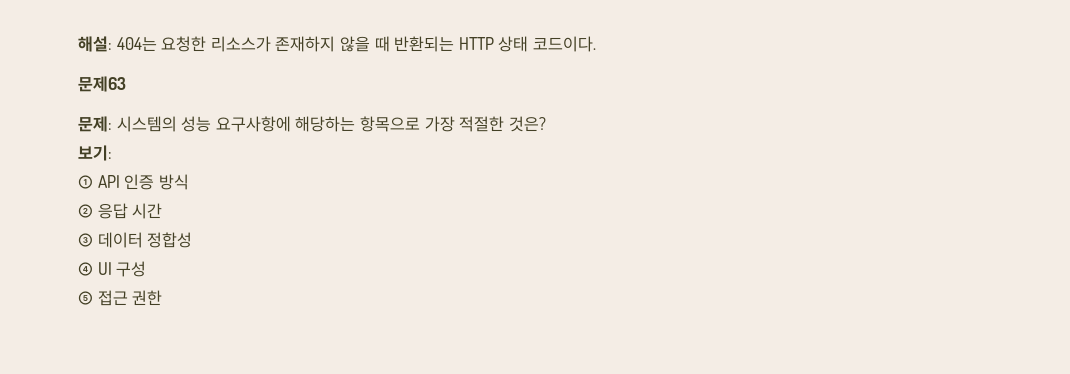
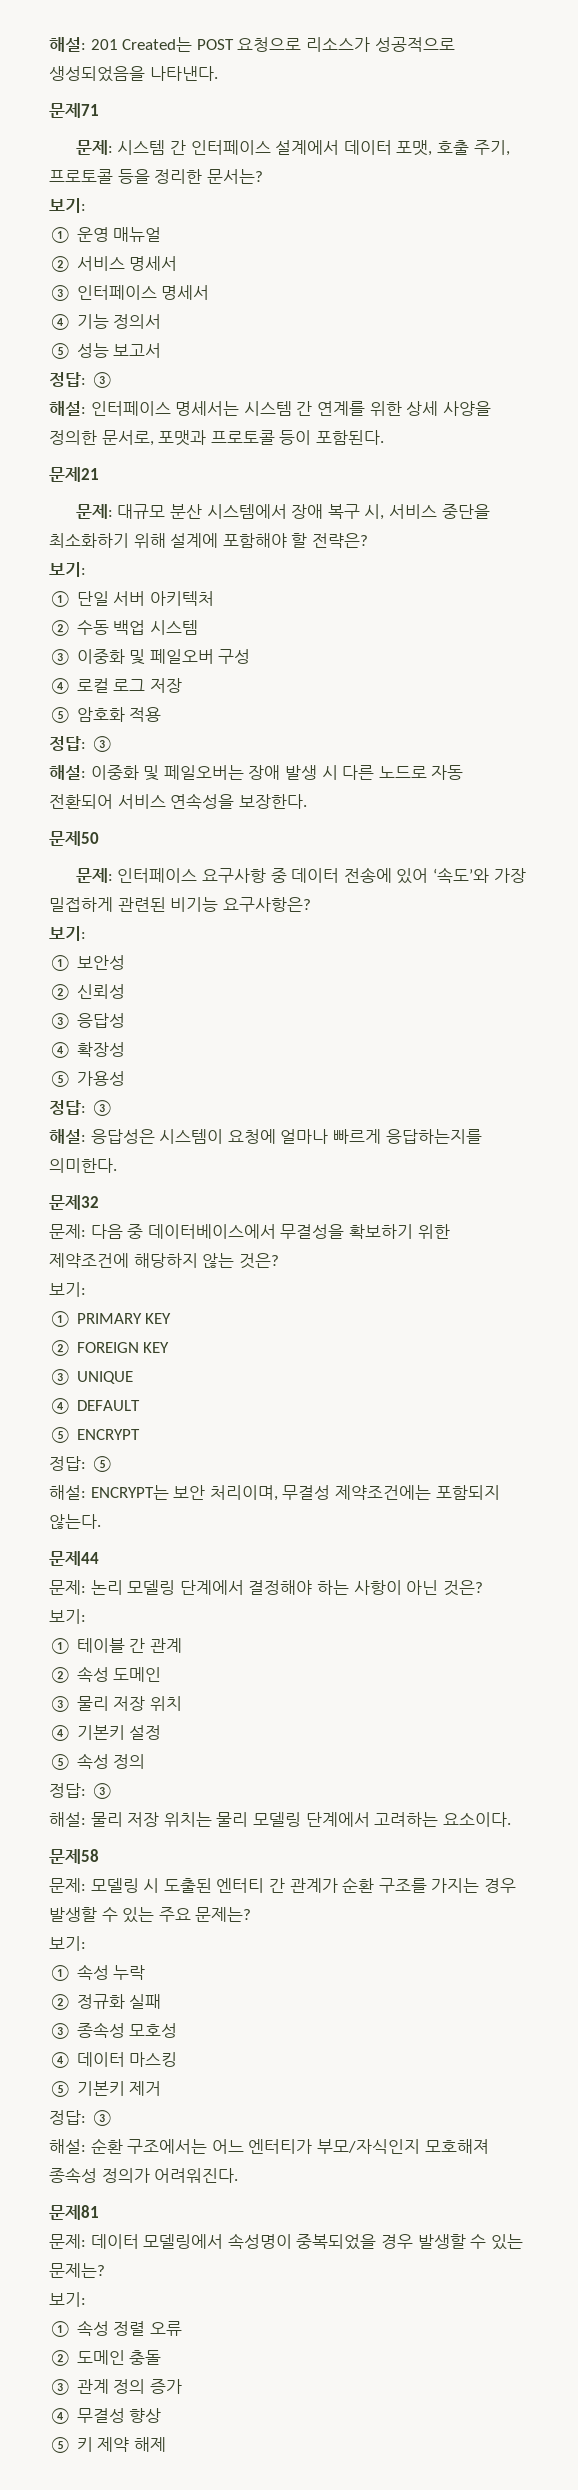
- 해설: 404는 요청한 리소스가 존재하지 않을 때 반환되는 HTTP 상태 코드이다.
- 문제63
- 문제: 시스템의 성능 요구사항에 해당하는 항목으로 가장 적절한 것은?
+ 해설: 201 Created는 POST 요청으로 리소스가 성공적으로 생성되었음을 나타낸다.
+ 문제71
+ 문제: 시스템 간 인터페이스 설계에서 데이터 포맷, 호출 주기, 프로토콜 등을 정리한 문서는?
  보기:
- ① API 인증 방식
- ② 응답 시간
- ③ 데이터 정합성
- ④ UI 구성
- ⑤ 접근 권한
+ ① 운영 매뉴얼
+ ② 서비스 명세서
+ ③ 인터페이스 명세서
+ ④ 기능 정의서
+ ⑤ 성능 보고서
+ 정답: ③
+ 해설: 인터페이스 명세서는 시스템 간 연계를 위한 상세 사양을 정의한 문서로, 포맷과 프로토콜 등이 포함된다.
+ 문제21
+ 문제: 대규모 분산 시스템에서 장애 복구 시, 서비스 중단을 최소화하기 위해 설계에 포함해야 할 전략은?
+ 보기:
+ ① 단일 서버 아키텍처
+ ② 수동 백업 시스템
+ ③ 이중화 및 페일오버 구성
+ ④ 로컬 로그 저장
+ ⑤ 암호화 적용
+ 정답: ③
+ 해설: 이중화 및 페일오버는 장애 발생 시 다른 노드로 자동 전환되어 서비스 연속성을 보장한다.
+ 문제50
+ 문제: 인터페이스 요구사항 중 데이터 전송에 있어 ‘속도’와 가장 밀접하게 관련된 비기능 요구사항은?
+ 보기:
+ ① 보안성
+ ② 신뢰성
+ ③ 응답성
+ ④ 확장성
+ ⑤ 가용성
+ 정답: ③
+ 해설: 응답성은 시스템이 요청에 얼마나 빠르게 응답하는지를 의미한다.
+ 문제32
+ 문제: 다음 중 데이터베이스에서 무결성을 확보하기 위한 제약조건에 해당하지 않는 것은?
+ 보기:
+ ① PRIMARY KEY
+ ② FOREIGN KEY
+ ③ UNIQUE
+ ④ DEFAULT
+ ⑤ ENCRYPT
+ 정답: ⑤
+ 해설: ENCRYPT는 보안 처리이며, 무결성 제약조건에는 포함되지 않는다.
+ 문제44
+ 문제: 논리 모델링 단계에서 결정해야 하는 사항이 아닌 것은?
+ 보기:
+ ① 테이블 간 관계
+ ② 속성 도메인
+ ③ 물리 저장 위치
+ ④ 기본키 설정
+ ⑤ 속성 정의
+ 정답: ③
+ 해설: 물리 저장 위치는 물리 모델링 단계에서 고려하는 요소이다.
+ 문제58
+ 문제: 모델링 시 도출된 엔터티 간 관계가 순환 구조를 가지는 경우 발생할 수 있는 주요 문제는?
+ 보기:
+ ① 속성 누락
+ ② 정규화 실패
+ ③ 종속성 모호성
+ ④ 데이터 마스킹
+ ⑤ 기본키 제거
+ 정답: ③
+ 해설: 순환 구조에서는 어느 엔터티가 부모/자식인지 모호해져 종속성 정의가 어려워진다.
+ 문제81
+ 문제: 데이터 모델링에서 속성명이 중복되었을 경우 발생할 수 있는 문제는?
+ 보기:
+ ① 속성 정렬 오류
+ ② 도메인 충돌
+ ③ 관계 정의 증가
+ ④ 무결성 향상
+ ⑤ 키 제약 해제

